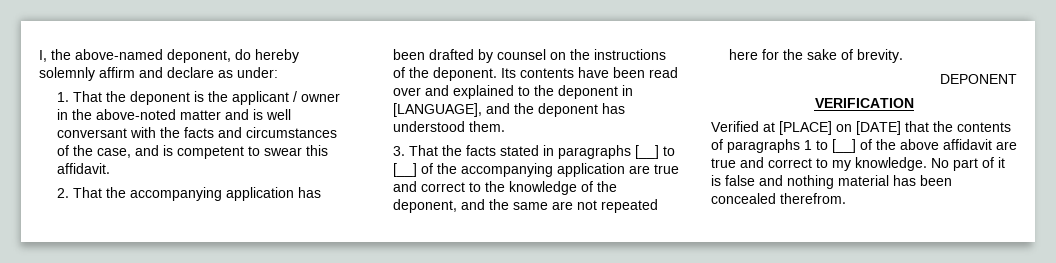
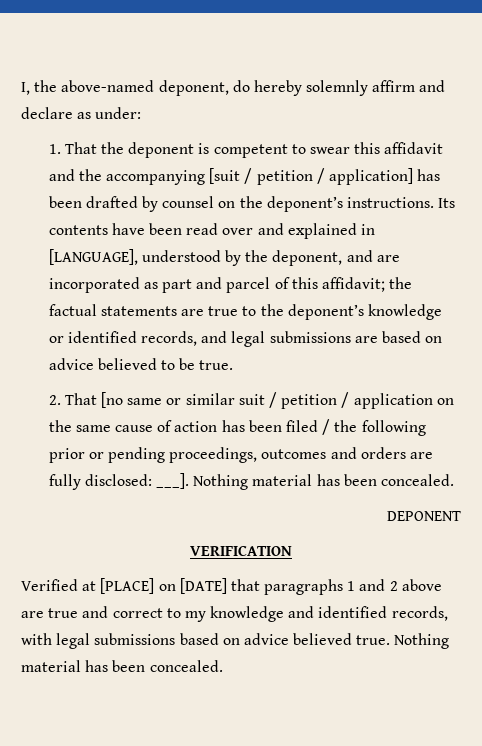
- 1. That the deponent is the applicant / owner in the above-noted matter and is well conversant with the facts and circumstances of the case, and is competent to swear this affidavit.
- 2. That the accompanying application has been drafted by counsel on the instructions of the deponent.
+ 1. That the deponent is competent to swear this affidavit and the accompanying [suit / petition / application] has been drafted by counsel on the deponent’s instructions.
- Its contents have been read over and explained to the deponent in [LANGUAGE], and the deponent has understood them.
- 3. That the facts stated in paragraphs [__] to [__] of the accompanying application are true and correct to the knowledge of the deponent, and the same are not repeated here for the sake of brevity.
+ Its contents have been read over and explained in [LANGUAGE], understood by the deponent, and are incorporated as part and parcel of this affidavit; the factual statements are true to the deponent’s knowledge or identified records, and legal submissions are based on advice believed to be true.
+ 2. That [no same or similar suit / petition / application on the same cause of action has been filed / the following prior or pending proceedings, outcomes and orders are fully disclosed: ___]. Nothing material has been concealed.
- Verified at [PLACE] on [DATE] that the contents of paragraphs 1 to [__] of the above affidavit are true and correct to my knowledge. No part of it is false and nothing material has been concealed therefrom.
+ Verified at [PLACE] on [DATE] that paragraphs 1 and 2 above are true and correct to my knowledge and identified records, with legal submissions based on advice believed true. Nothing material has been concealed.

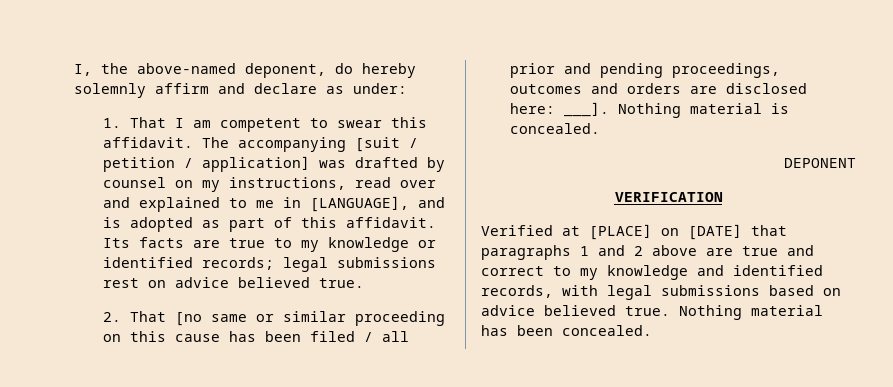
- 1. That the deponent is competent to swear this affidavit and the accompanying [suit / petition / application] has been drafted by counsel on the deponent’s instructions. Its contents have been read over and explained in [LANGUAGE], understood by the deponent, and are incorporated as part and parcel of this affidavit; the factual statements are true to the deponent’s knowledge or identified records, and legal submissions are based on advice believed to be true.
+ 1. That I am competent to swear this affidavit. The accompanying [suit / petition / application] was drafted by counsel on my instructions, read over and explained to me in [LANGUAGE], and is adopted as part of this affidavit. Its facts are true to my knowledge or identified records; legal submissions rest on advice believed true.
- 2. That [no same or similar suit / petition / application on the same cause of action has been filed / the following prior or pending proceedings, outcomes and orders are fully disclosed: ___]. Nothing material has been concealed.
+ 2. That [no same or similar proceeding on this cause has been filed / all prior and pending proceedings, outcomes and orders are disclosed here: ___]. Nothing material is concealed.

